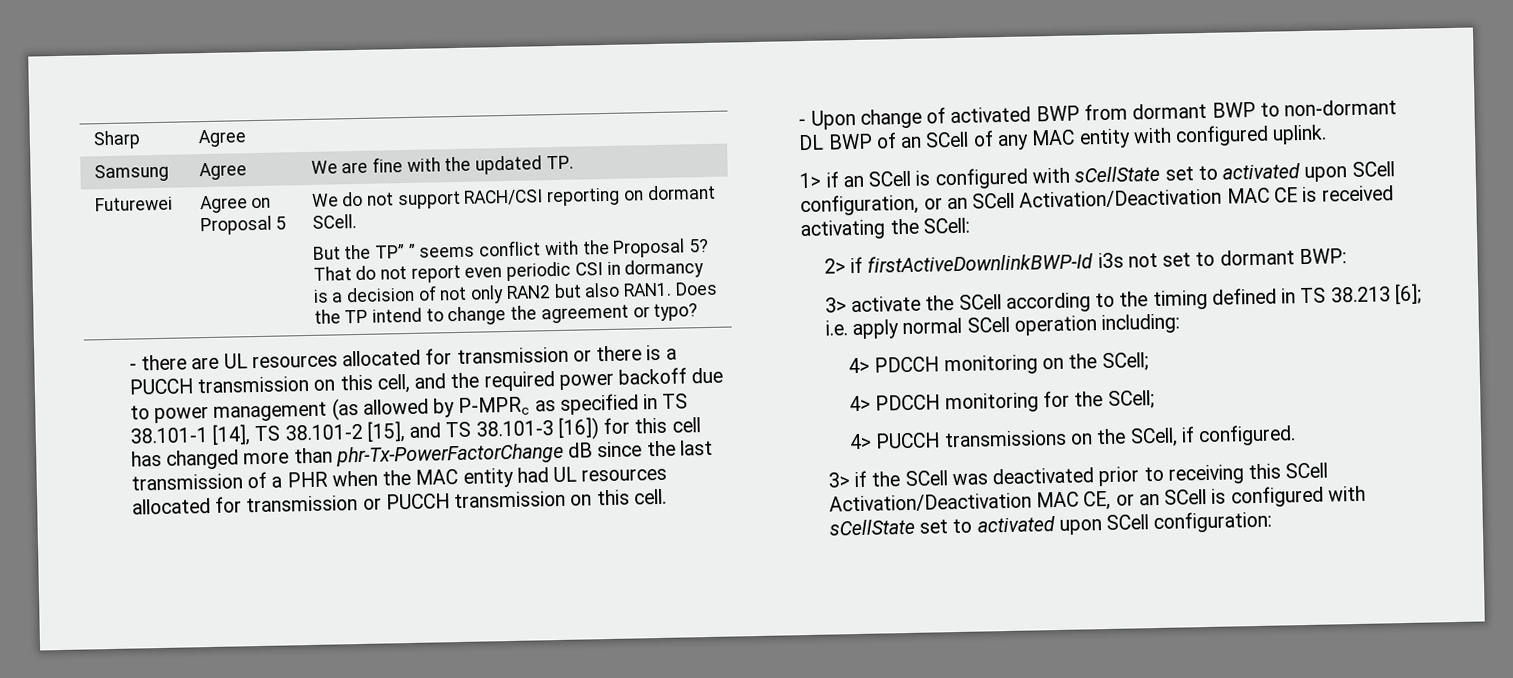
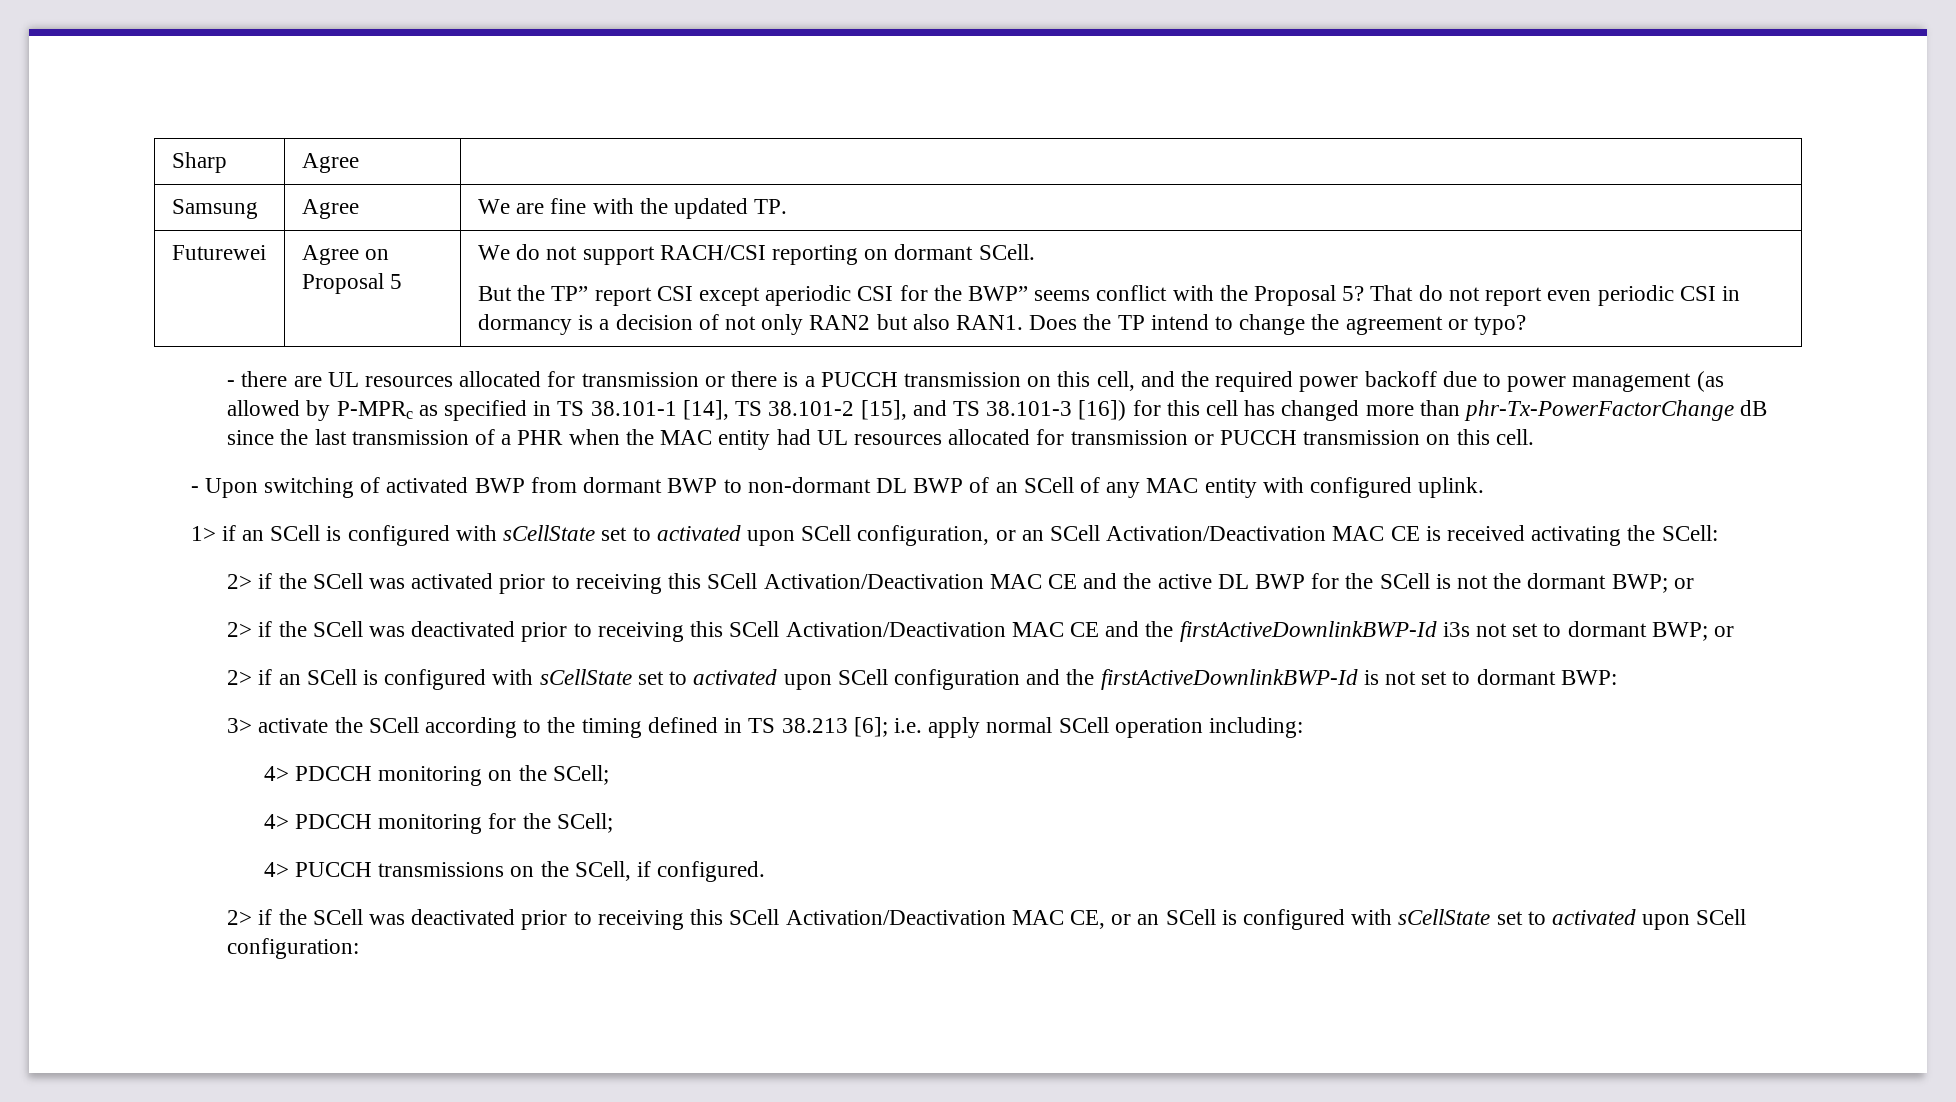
- But the TP” ” seems conflict with the Proposal 5?
+ But the TP” report CSI except aperiodic CSI for the BWP” seems conflict with the Proposal 5?
- - Upon change of activated BWP from dormant BWP to non-dormant DL BWP of an SCell of any MAC entity with configured uplink.
+ - Upon switching of activated BWP from dormant BWP to non-dormant DL BWP of an SCell of any MAC entity with configured uplink.
- 2> if firstActiveDownlinkBWP-Id i3s not set to dormant BWP:
+ 2> if the SCell was activated prior to receiving this SCell Activation/Deactivation MAC CE and the active DL BWP for the SCell is not the dormant BWP; or
+ 2> if the SCell was deactivated prior to receiving this SCell Activation/Deactivation MAC CE and the firstActiveDownlinkBWP-Id i3s not set to dormant BWP; or
+ 2> if an SCell is configured with sCellState set to activated upon SCell configuration and the firstActiveDownlinkBWP-Id is not set to dormant BWP:
- 3> if the SCell was deactivated prior to receiving this SCell Activation/Deactivation MAC CE, or an SCell is configured with sCellState set to activated upon SCell configuration:
+ 2> if the SCell was deactivated prior to receiving this SCell Activation/Deactivation MAC CE, or an SCell is configured with sCellState set to activated upon SCell configuration:

